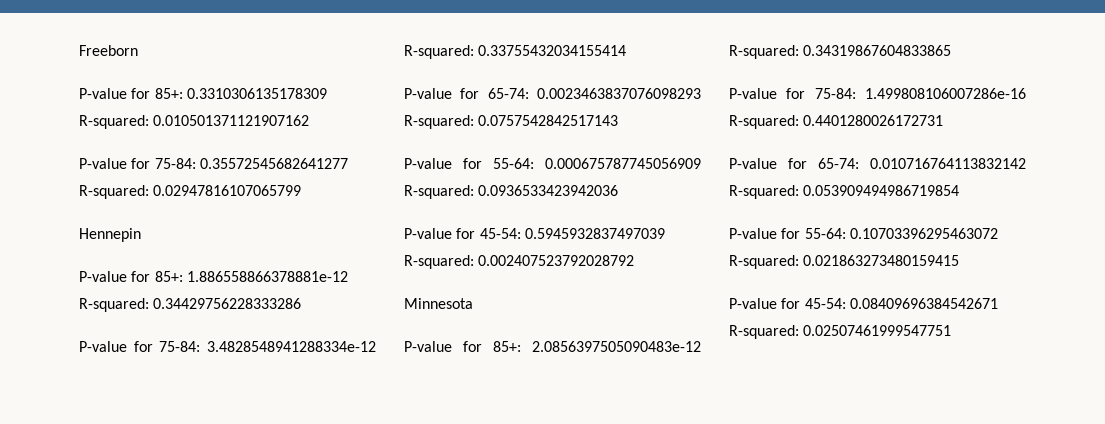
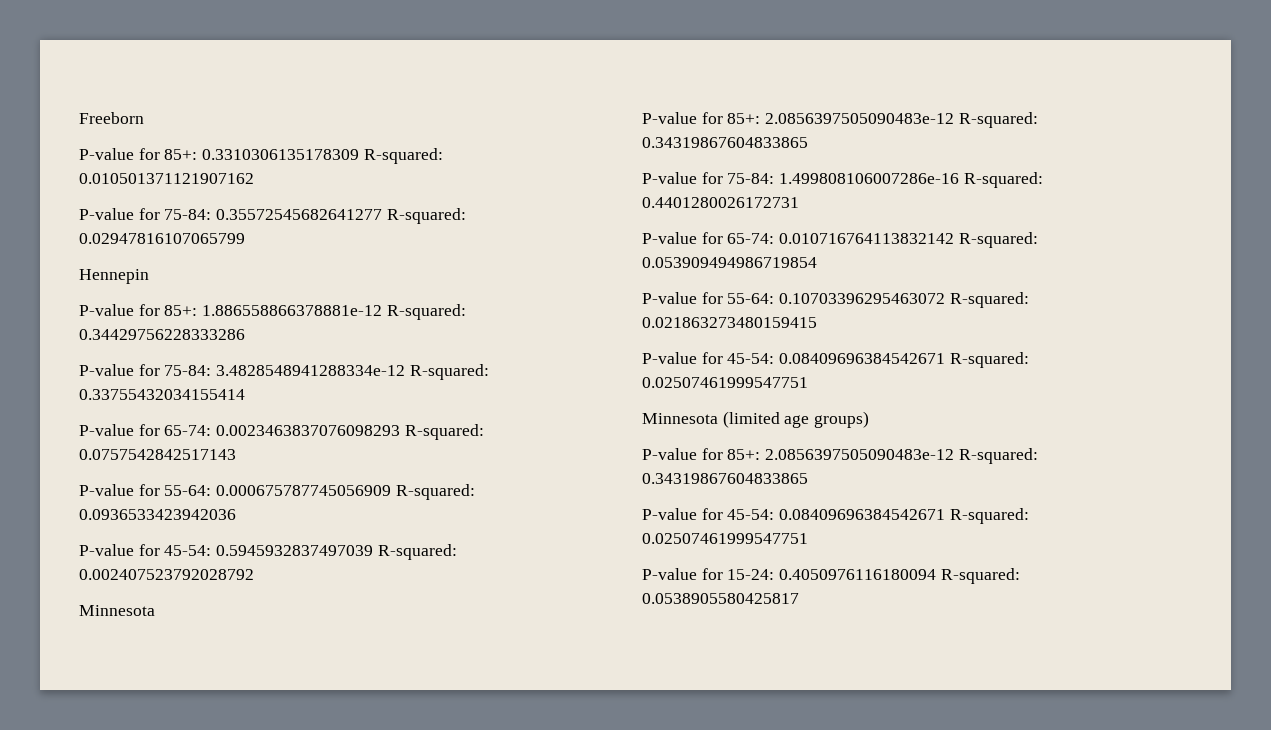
+ Minnesota (limited age groups)
+ P-value for 85+: 2.0856397505090483e-12 R-squared: 0.34319867604833865
+ P-value for 45-54: 0.08409696384542671 R-squared: 0.02507461999547751
+ P-value for 15-24: 0.4050976116180094 R-squared: 0.0538905580425817

